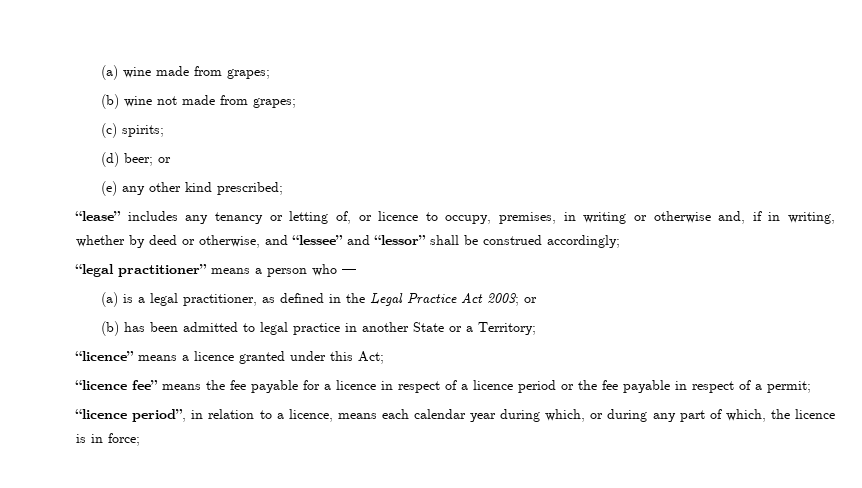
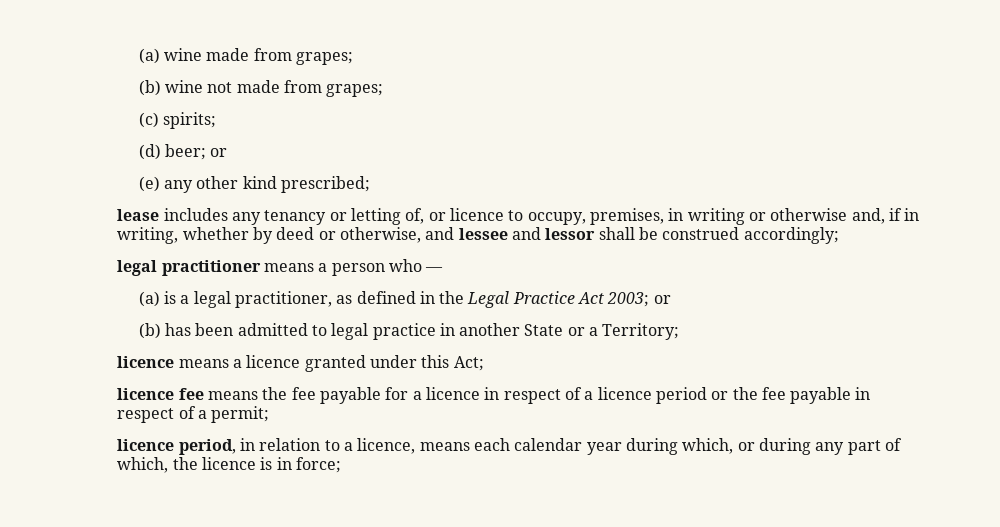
- “lease” includes any tenancy or letting of, or licence to occupy, premises, in writing or otherwise and, if in writing, whether by deed or otherwise, and “lessee” and “lessor” shall be construed accordingly;
+ lease includes any tenancy or letting of, or licence to occupy, premises, in writing or otherwise and, if in writing, whether by deed or otherwise, and lessee and lessor shall be construed accordingly;
- “legal practitioner” means a person who —
+ legal practitioner means a person who —
- “licence” means a licence granted under this Act;
+ licence means a licence granted under this Act;
- “licence fee” means the fee payable for a licence in respect of a licence period or the fee payable in respect of a permit;
+ licence fee means the fee payable for a licence in respect of a licence period or the fee payable in respect of a permit;
- “licence period”, in relation to a licence, means each calendar year during which, or during any part of which, the licence is in force;
+ licence period, in relation to a licence, means each calendar year during which, or during any part of which, the licence is in force;

